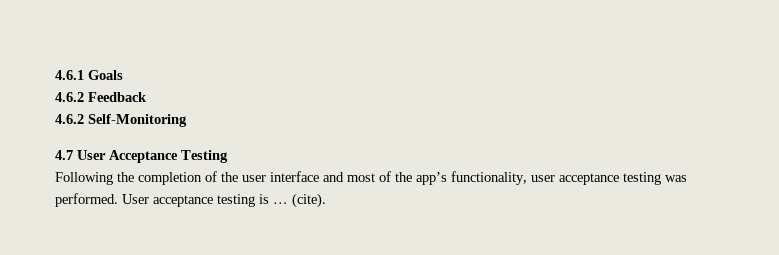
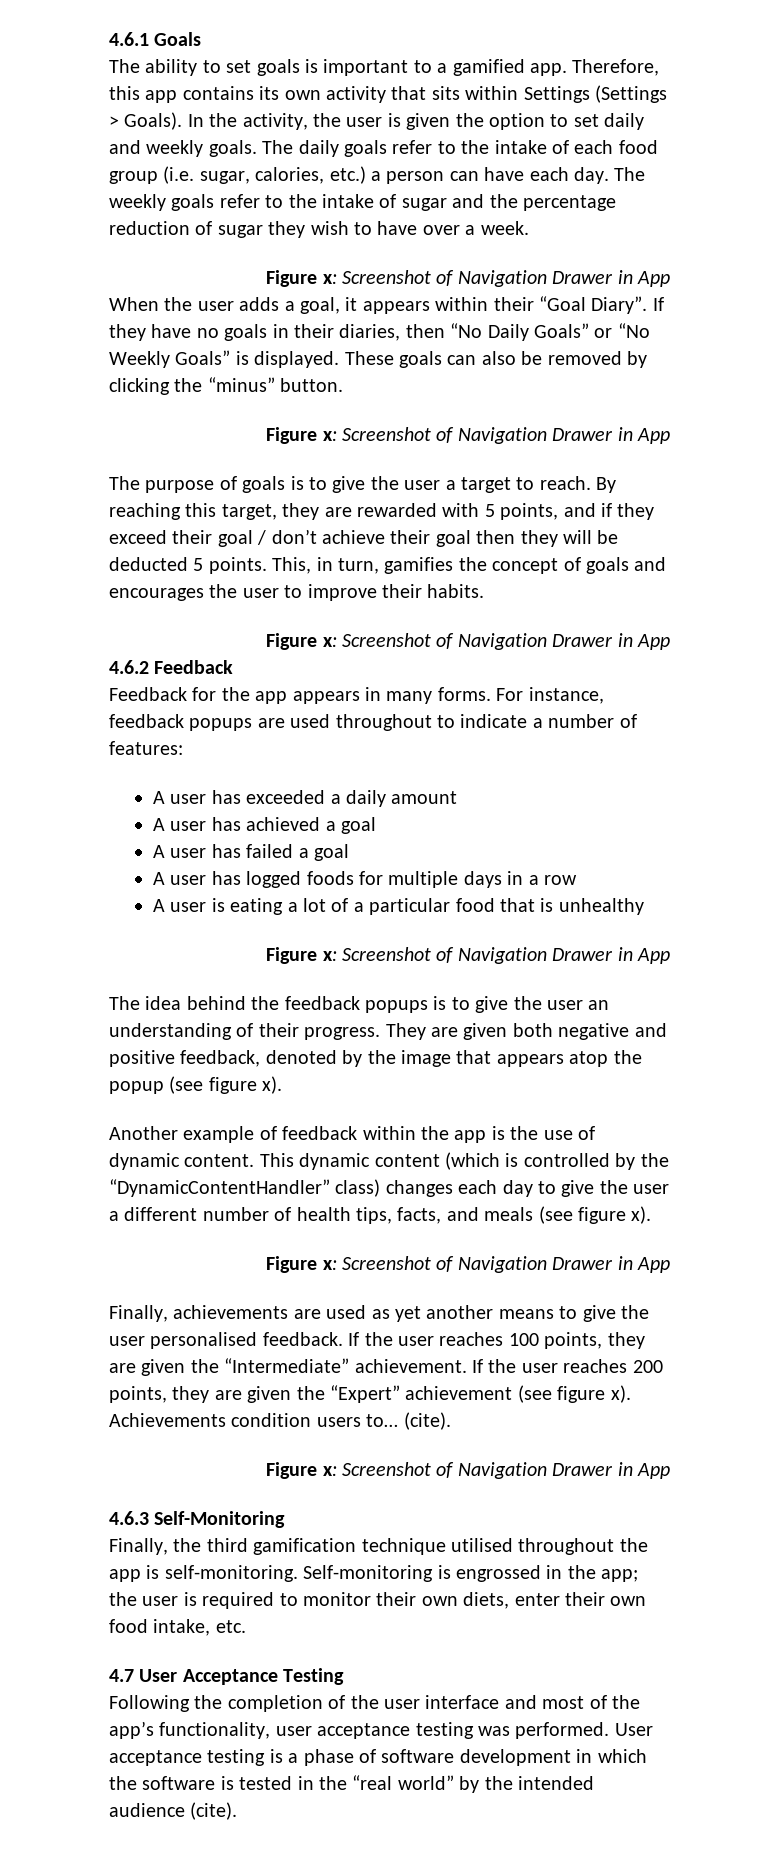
+ The ability to set goals is important to a gamified app. Therefore, this app contains its own activity that sits within Settings (Settings > Goals). In the activity, the user is given the option to set daily and weekly goals. The daily goals refer to the intake of each food group (i.e. sugar, calories, etc.) a person can have each day. The weekly goals refer to the intake of sugar and the percentage reduction of sugar they wish to have over a week.
+ Figure x: Screenshot of Navigation Drawer in App
+ When the user adds a goal, it appears within their “Goal Diary”. If they have no goals in their diaries, then “No Daily Goals” or “No Weekly Goals” is displayed. These goals can also be removed by clicking the “minus” button.
+ Figure x: Screenshot of Navigation Drawer in App
+ The purpose of goals is to give the user a target to reach. By reaching this target, they are rewarded with 5 points, and if they exceed their goal / don’t achieve their goal then they will be deducted 5 points. This, in turn, gamifies the concept of goals and encourages the user to improve their habits.
+ Figure x: Screenshot of Navigation Drawer in App
  4.6.2 Feedback
- 4.6.2 Self-Monitoring
+ Feedback for the app appears in many forms. For instance, feedback popups are used throughout to indicate a number of features:
+ A user has exceeded a daily amount
+ A user has achieved a goal
+ A user has failed a goal
+ A user has logged foods for multiple days in a row
+ A user is eating a lot of a particular food that is unhealthy
+ Figure x: Screenshot of Navigation Drawer in App
+ The idea behind the feedback popups is to give the user an understanding of their progress. They are given both negative and positive feedback, denoted by the image that appears atop the popup (see figure x).
+ Another example of feedback within the app is the use of dynamic content. This dynamic content (which is controlled by the “DynamicContentHandler” class) changes each day to give the user a different number of health tips, facts, and meals (see figure x).
+ Figure x: Screenshot of Navigation Drawer in App
+ Finally, achievements are used as yet another means to give the user personalised feedback. If the user reaches 100 points, they are given the “Intermediate” achievement. If the user reaches 200 points, they are given the “Expert” achievement (see figure x). Achievements condition users to… (cite).
+ Figure x: Screenshot of Navigation Drawer in App
+ 4.6.3 Self-Monitoring
+ Finally, the third gamification technique utilised throughout the app is self-monitoring. Self-monitoring is engrossed in the app; the user is required to monitor their own diets, enter their own food intake, etc.
- User acceptance testing is … (cite).
+ User acceptance testing is a phase of software development in which the software is tested in the “real world” by the intended audience (cite).

